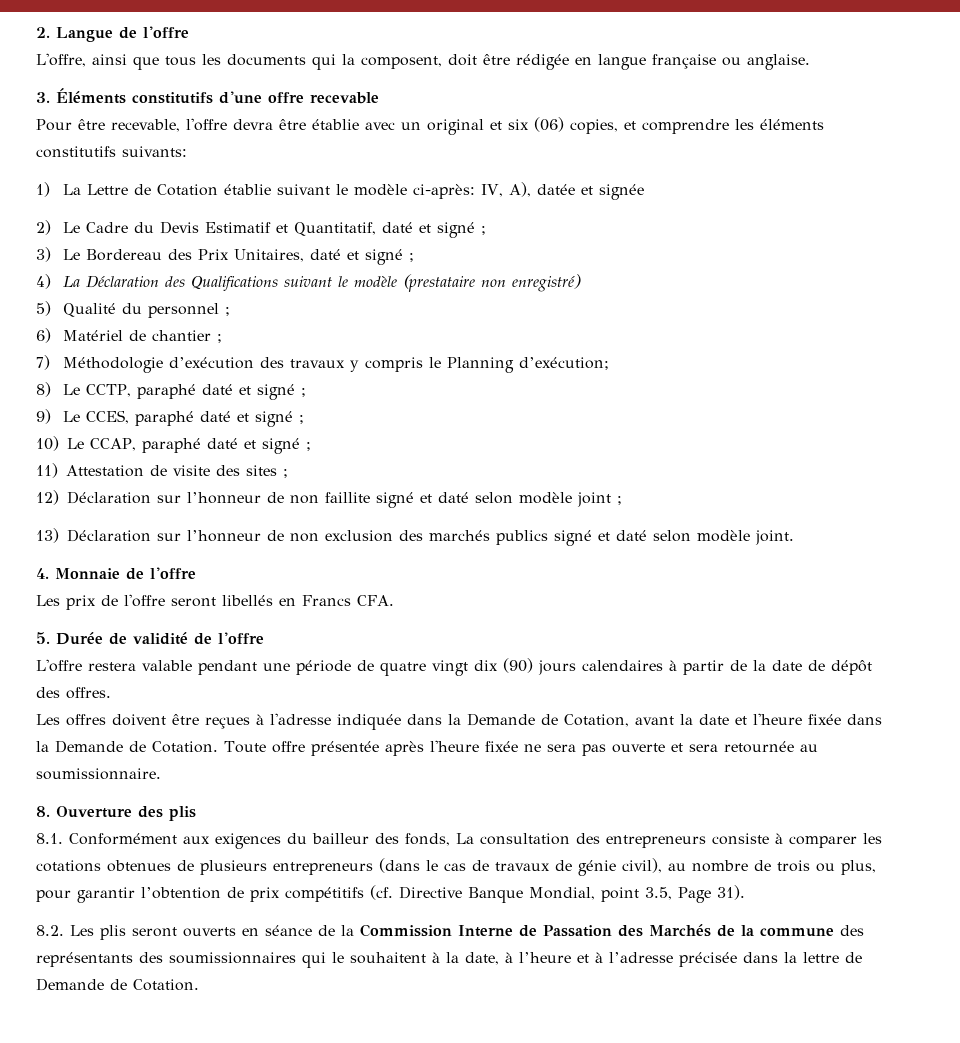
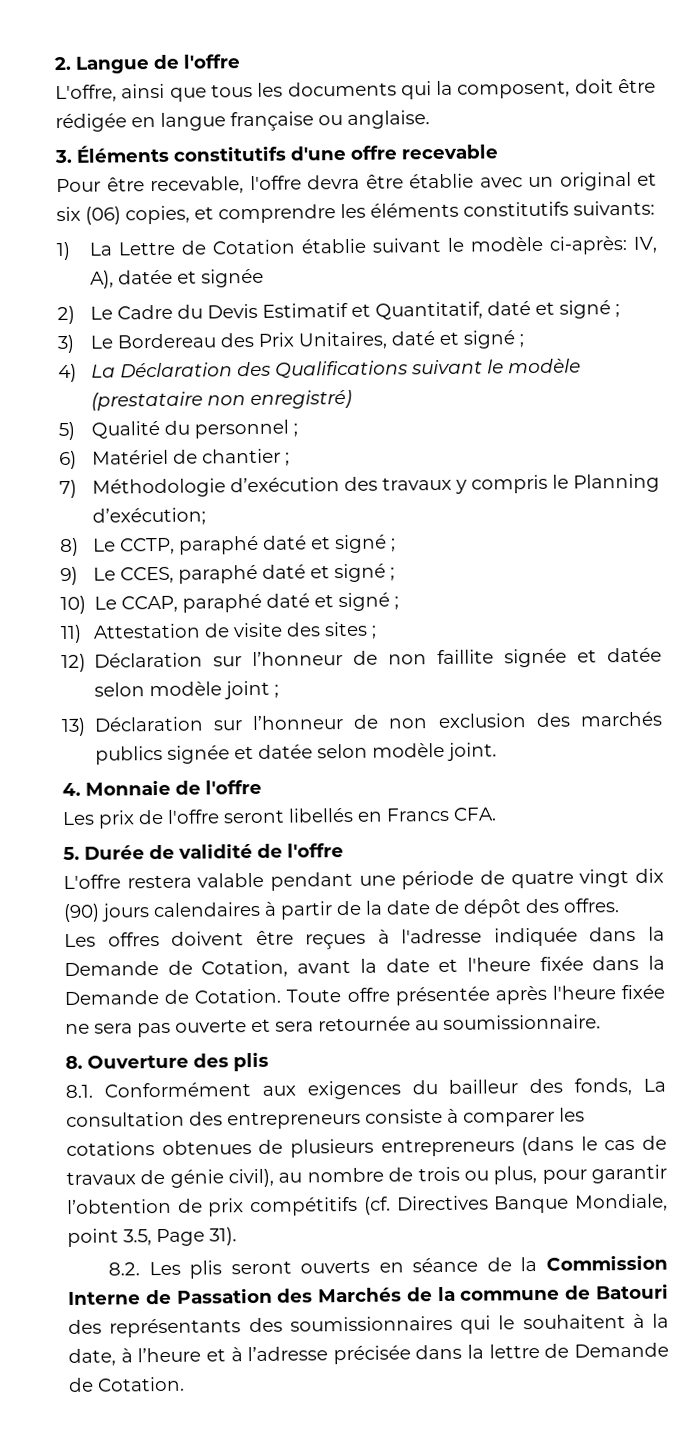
- 12) Déclaration sur l’honneur de non faillite signé et daté selon modèle joint ;
+ 12) Déclaration sur l’honneur de non faillite signée et datée selon modèle joint ;
- 13) Déclaration sur l’honneur de non exclusion des marchés publics signé et daté selon modèle joint.
+ 13) Déclaration sur l’honneur de non exclusion des marchés publics signée et datée selon modèle joint.
- 8.1. Conformément aux exigences du bailleur des fonds, La consultation des entrepreneurs consiste à comparer les cotations obtenues de plusieurs entrepreneurs (dans le cas de travaux de génie civil), au nombre de trois ou plus, pour garantir l’obtention de prix compétitifs (cf. Directive Banque Mondial, point 3.5, Page 31).
+ 8.1. Conformément aux exigences du bailleur des fonds, La consultation des entrepreneurs consiste à comparer les cotations obtenues de plusieurs entrepreneurs (dans le cas de travaux de génie civil), au nombre de trois ou plus, pour garantir l’obtention de prix compétitifs (cf. Directives Banque Mondiale, point 3.5, Page 31).
- 8.2. Les plis seront ouverts en séance de la Commission Interne de Passation des Marchés de la commune des représentants des soumissionnaires qui le souhaitent à la date, à l’heure et à l’adresse précisée dans la lettre de Demande de Cotation.
+ 8.2. Les plis seront ouverts en séance de la Commission Interne de Passation des Marchés de la commune de Batouri des représentants des soumissionnaires qui le souhaitent à la date, à l’heure et à l’adresse précisée dans la lettre de Demande de Cotation.

